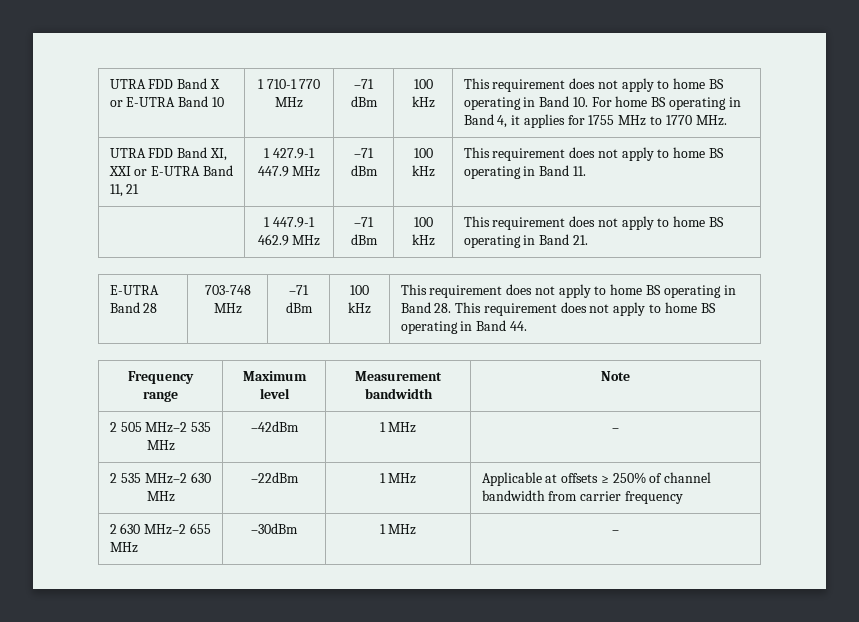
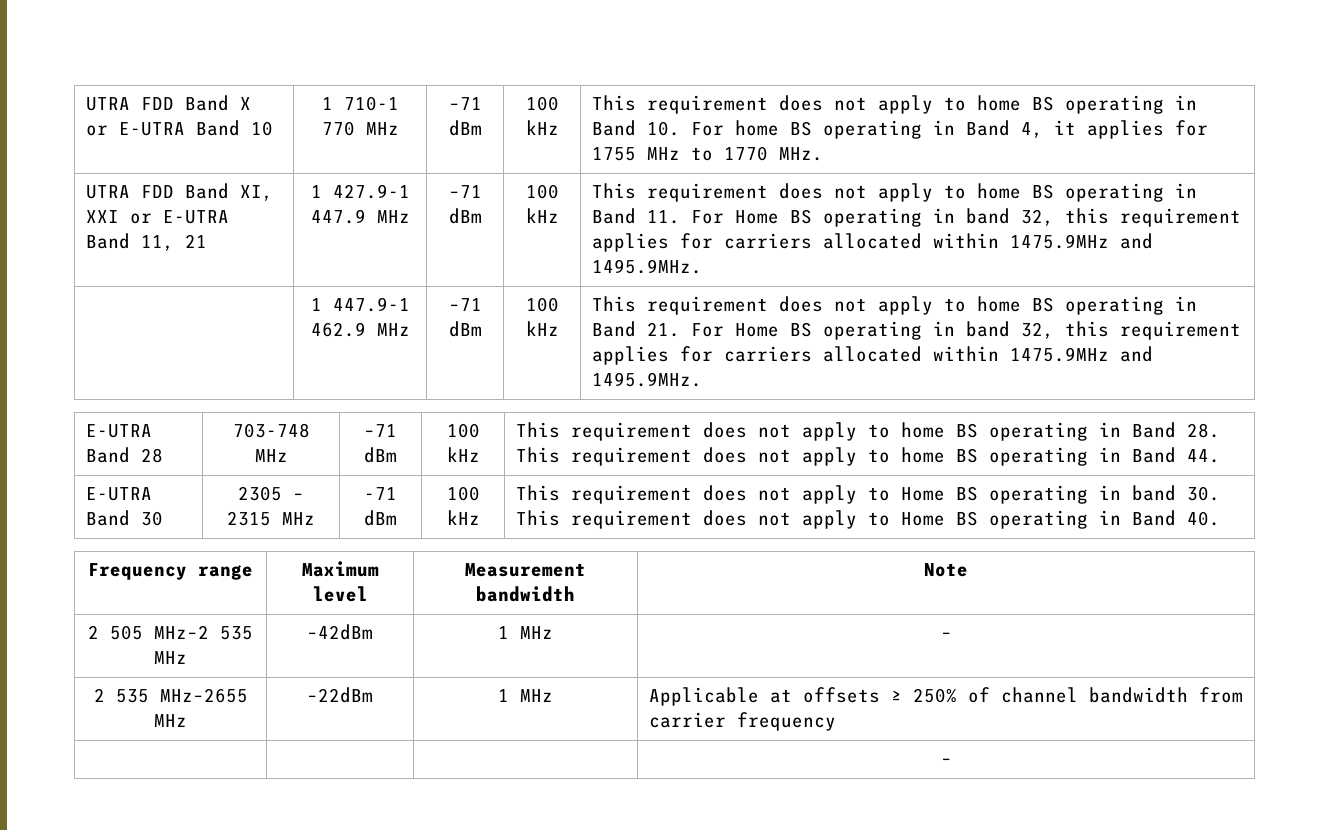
- This requirement does not apply to home BS operating in Band 11.
+ This requirement does not apply to home BS operating in Band 11. For Home BS operating in band 32, this requirement applies for carriers allocated within 1475.9MHz and 1495.9MHz.
- | 1 447.9-1 462.9 MHz | –71 dBm | 100 kHz | This requirement does not apply to home BS operating in Band 21.
+ | 1 447.9-1 462.9 MHz | –71 dBm | 100 kHz | This requirement does not apply to home BS operating in Band 21. For Home BS operating in band 32, this requirement applies for carriers allocated within 1475.9MHz and 1495.9MHz.
+ E-UTRA Band 30 | 2305 – 2315 MHz | -71 dBm | 100 kHz | This requirement does not apply to Home BS operating in band 30. This requirement does not apply to Home BS operating in Band 40.
- 2 535 MHz–2 630 MHz | –22dBm | 1 MHz | Applicable at offsets ≥ 250% of channel bandwidth from carrier frequency
+ 2 535 MHz–2655 MHz | –22dBm | 1 MHz | Applicable at offsets ≥ 250% of channel bandwidth from carrier frequency
- 2 630 MHz–2 655 MHz | –30dBm | 1 MHz | –
+ | | | –

